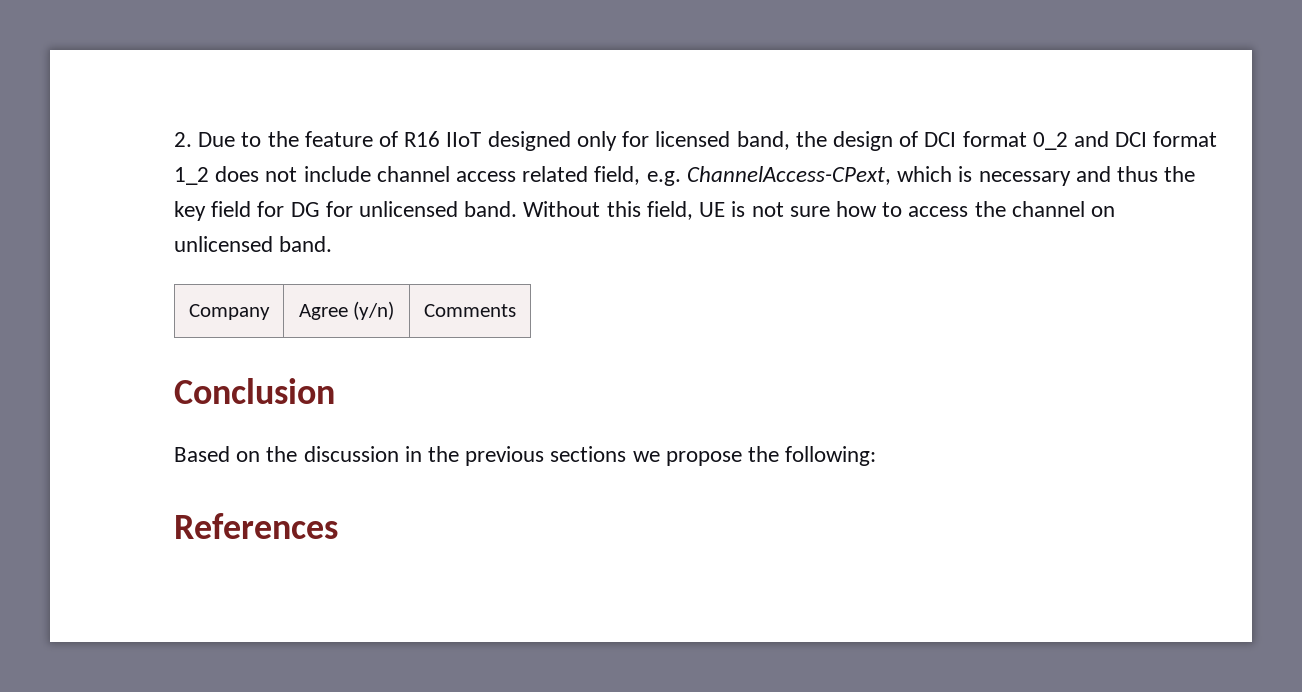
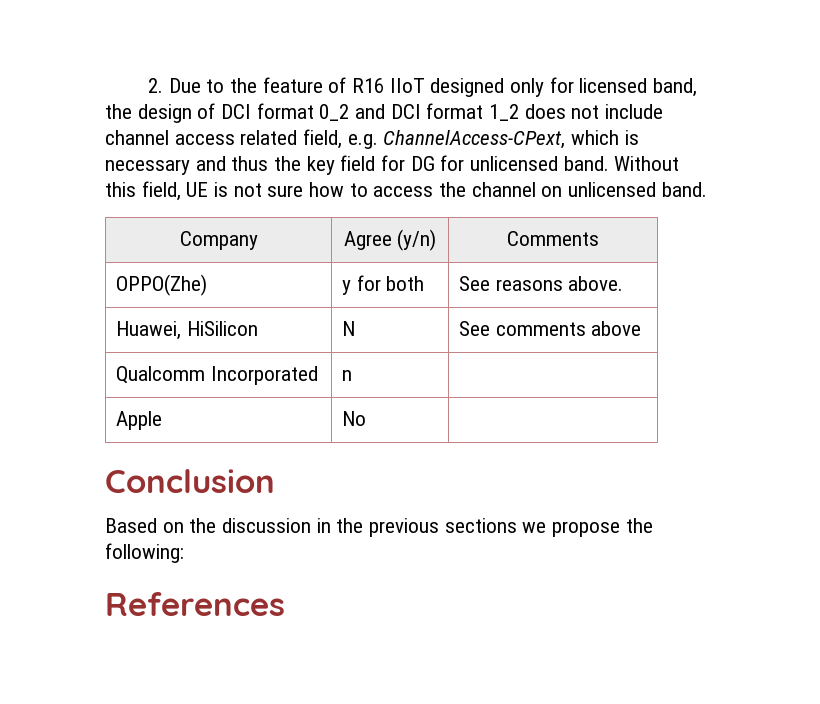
+ OPPO(Zhe) | y for both | See reasons above.
+ Huawei, HiSilicon | N | See comments above
+ Qualcomm Incorporated | n |
+ Apple | No |

